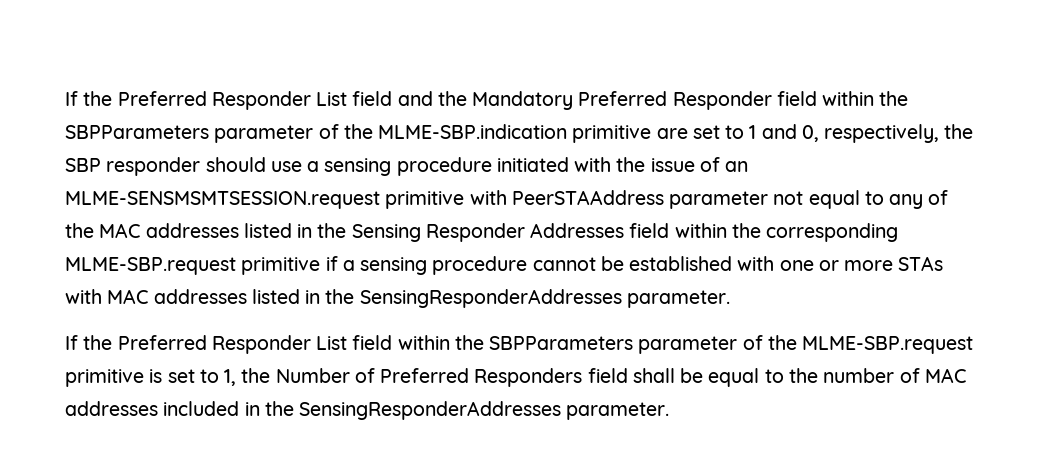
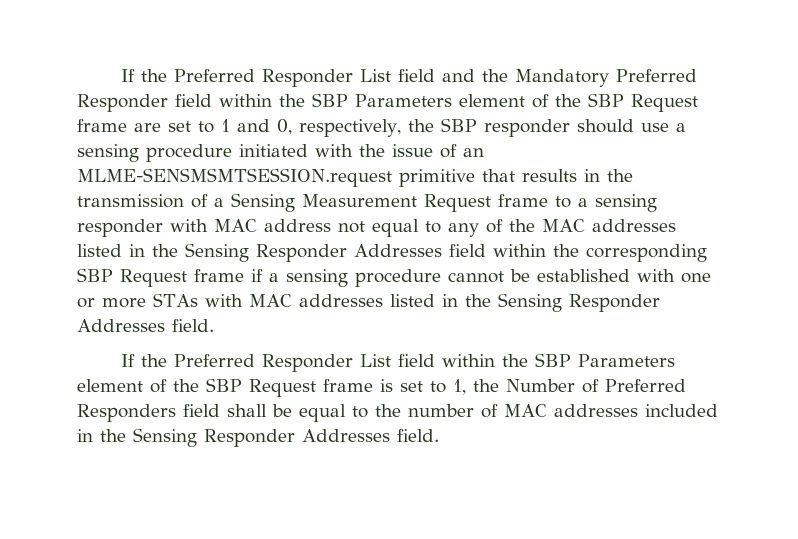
- If the Preferred Responder List field and the Mandatory Preferred Responder field within the SBPParameters parameter of the MLME-SBP.indication primitive are set to 1 and 0, respectively, the SBP responder should use a sensing procedure initiated with the issue of an MLME-SENSMSMTSESSION.request primitive with PeerSTAAddress parameter not equal to any of the MAC addresses listed in the Sensing Responder Addresses field within the corresponding MLME-SBP.request primitive if a sensing procedure cannot be established with one or more STAs with MAC addresses listed in the SensingResponderAddresses parameter.
+ If the Preferred Responder List field and the Mandatory Preferred Responder field within the SBP Parameters element of the SBP Request frame are set to 1 and 0, respectively, the SBP responder should use a sensing procedure initiated with the issue of an MLME-SENSMSMTSESSION.request primitive that results in the transmission of a Sensing Measurement Request frame to a sensing responder with MAC address not equal to any of the MAC addresses listed in the Sensing Responder Addresses field within the corresponding SBP Request frame if a sensing procedure cannot be established with one or more STAs with MAC addresses listed in the Sensing Responder Addresses field.
- If the Preferred Responder List field within the SBPParameters parameter of the MLME-SBP.request primitive is set to 1, the Number of Preferred Responders field shall be equal to the number of MAC addresses included in the SensingResponderAddresses parameter.
+ If the Preferred Responder List field within the SBP Parameters element of the SBP Request frame is set to 1, the Number of Preferred Responders field shall be equal to the number of MAC addresses included in the Sensing Responder Addresses field.

